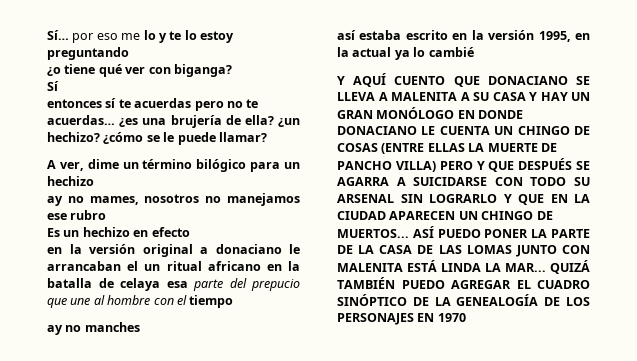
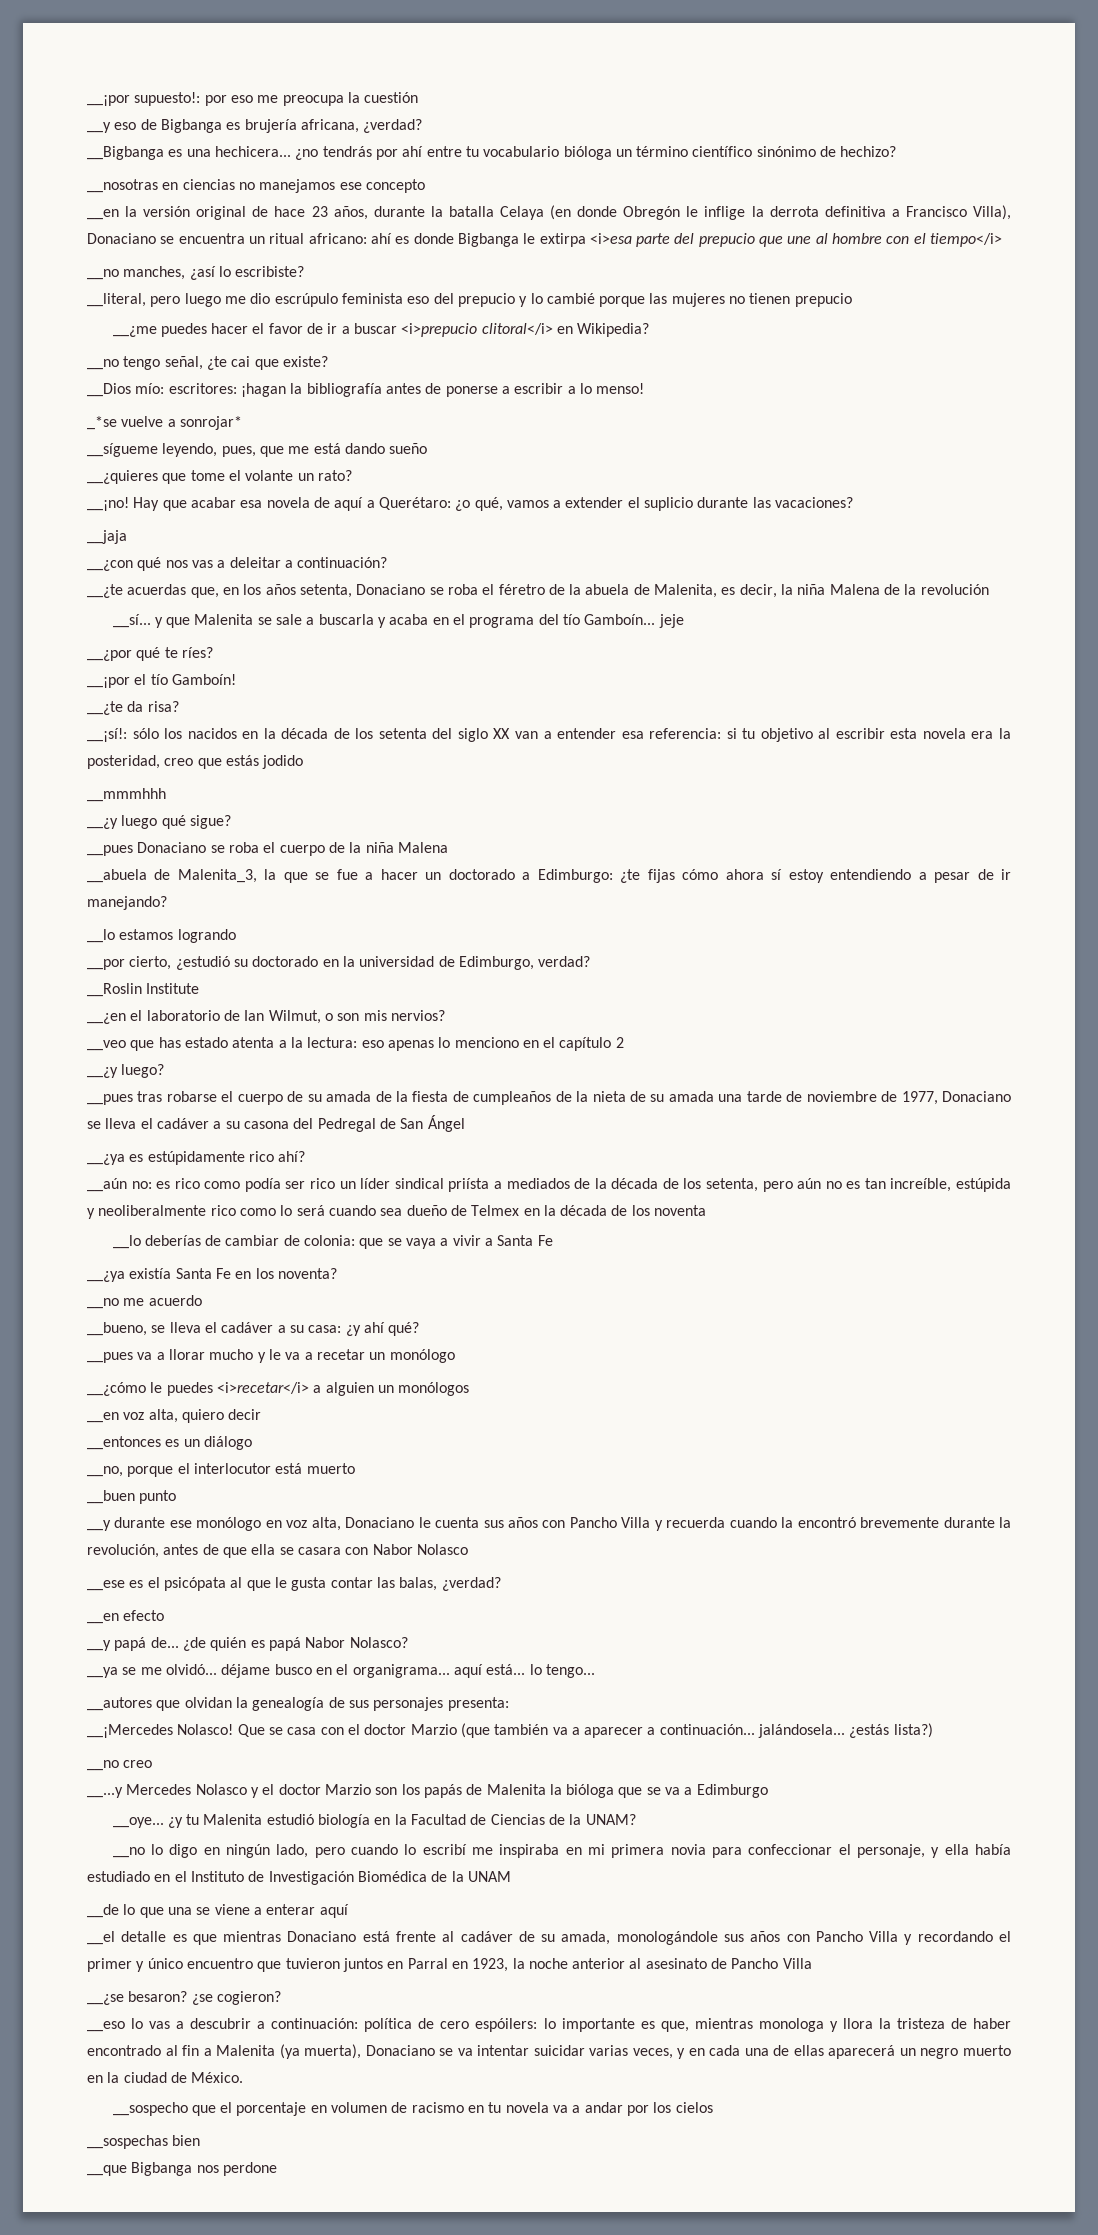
- Sí… por eso me lo y te lo estoy preguntando
- ¿o tiene qué ver con biganga?
- Sí
- entonces sí te acuerdas pero no te acuerdas… ¿es una brujería de ella? ¿un hechizo? ¿cómo se le puede llamar?
- A ver, dime un término bilógico para un hechizo
- ay no mames, nosotros no manejamos ese rubro
- Es un hechizo en efecto
- en la versión original a donaciano le arrancaban el un ritual africano en la batalla de celaya esa parte del prepucio que une al hombre con el tiempo
- ay no manches
- así estaba escrito en la versión 1995, en la actual ya lo cambié
- Y AQUÍ CUENTO QUE DONACIANO SE LLEVA A MALENITA A SU CASA Y HAY UN GRAN MONÓLOGO EN DONDE DONACIANO LE CUENTA UN CHINGO DE COSAS (ENTRE ELLAS LA MUERTE DE PANCHO VILLA) PERO Y QUE DESPUÉS SE AGARRA A SUICIDARSE CON TODO SU ARSENAL SIN LOGRARLO Y QUE EN LA CIUDAD APARECEN UN CHINGO DE MUERTOS... ASÍ PUEDO PONER LA PARTE DE LA CASA DE LAS LOMAS JUNTO CON MALENITA ESTÁ LINDA LA MAR... QUIZÁ TAMBIÉN PUEDO AGREGAR EL CUADRO SINÓPTICO DE LA GENEALOGÍA DE LOS PERSONAJES EN 1970
+ __¡por supuesto!: por eso me preocupa la cuestión
+ __y eso de Bigbanga es brujería africana, ¿verdad?
+ __Bigbanga es una hechicera... ¿no tendrás por ahí entre tu vocabulario bióloga un término científico sinónimo de hechizo?
+ __nosotras en ciencias no manejamos ese concepto
+ __en la versión original de hace 23 años, durante la batalla Celaya (en donde Obregón le inflige la derrota definitiva a Francisco Villa), Donaciano se encuentra un ritual africano: ahí es donde Bigbanga le extirpa <i>esa parte del prepucio que une al hombre con el tiempo</i>
+ __no manches, ¿así lo escribiste?
+ __literal, pero luego me dio escrúpulo feminista eso del prepucio y lo cambié porque las mujeres no tienen prepucio
+ __¿me puedes hacer el favor de ir a buscar <i>prepucio clitoral</i> en Wikipedia?
+ __no tengo señal, ¿te cai que existe?
+ __Dios mío: escritores: ¡hagan la bibliografía antes de ponerse a escribir a lo menso!
+ _*se vuelve a sonrojar*
+ __sígueme leyendo, pues, que me está dando sueño
+ __¿quieres que tome el volante un rato?
+ __¡no! Hay que acabar esa novela de aquí a Querétaro: ¿o qué, vamos a extender el suplicio durante las vacaciones?
+ __jaja
+ __¿con qué nos vas a deleitar a continuación?
+ __¿te acuerdas que, en los años setenta, Donaciano se roba el féretro de la abuela de Malenita, es decir, la niña Malena de la revolución
+ __sí... y que Malenita se sale a buscarla y acaba en el programa del tío Gamboín... jeje
+ __¿por qué te ríes?
+ __¡por el tío Gamboín!
+ __¿te da risa?
+ __¡sí!: sólo los nacidos en la década de los setenta del siglo XX van a entender esa referencia: si tu objetivo al escribir esta novela era la posteridad, creo que estás jodido
+ __mmmhhh
+ __¿y luego qué sigue?
+ __pues Donaciano se roba el cuerpo de la niña Malena
+ __abuela de Malenita_3, la que se fue a hacer un doctorado a Edimburgo: ¿te fijas cómo ahora sí estoy entendiendo a pesar de ir manejando?
+ __lo estamos logrando
+ __por cierto, ¿estudió su doctorado en la universidad de Edimburgo, verdad?
+ __Roslin Institute
+ __¿en el laboratorio de Ian Wilmut, o son mis nervios?
+ __veo que has estado atenta a la lectura: eso apenas lo menciono en el capítulo 2
+ __¿y luego?
+ __pues tras robarse el cuerpo de su amada de la fiesta de cumpleaños de la nieta de su amada una tarde de noviembre de 1977, Donaciano se lleva el cadáver a su casona del Pedregal de San Ángel
+ __¿ya es estúpidamente rico ahí?
+ __aún no: es rico como podía ser rico un líder sindical priísta a mediados de la década de los setenta, pero aún no es tan increíble, estúpida y neoliberalmente rico como lo será cuando sea dueño de Telmex en la década de los noventa
+ __lo deberías de cambiar de colonia: que se vaya a vivir a Santa Fe
+ __¿ya existía Santa Fe en los noventa?
+ __no me acuerdo
+ __bueno, se lleva el cadáver a su casa: ¿y ahí qué?
+ __pues va a llorar mucho y le va a recetar un monólogo
+ __¿cómo le puedes <i>recetar</i> a alguien un monólogos
+ __en voz alta, quiero decir
+ __entonces es un diálogo
+ __no, porque el interlocutor está muerto
+ __buen punto
+ __y durante ese monólogo en voz alta, Donaciano le cuenta sus años con Pancho Villa y recuerda cuando la encontró brevemente durante la revolución, antes de que ella se casara con Nabor Nolasco
+ __ese es el psicópata al que le gusta contar las balas, ¿verdad?
+ __en efecto
+ __y papá de... ¿de quién es papá Nabor Nolasco?
+ __ya se me olvidó... déjame busco en el organigrama... aquí está... lo tengo...
+ __autores que olvidan la genealogía de sus personajes presenta:
+ __¡Mercedes Nolasco! Que se casa con el doctor Marzio (que también va a aparecer a continuación... jalándosela... ¿estás lista?)
+ __no creo
+ __...y Mercedes Nolasco y el doctor Marzio son los papás de Malenita la bióloga que se va a Edimburgo
+ __oye... ¿y tu Malenita estudió biología en la Facultad de Ciencias de la UNAM?
+ __no lo digo en ningún lado, pero cuando lo escribí me inspiraba en mi primera novia para confeccionar el personaje, y ella había estudiado en el Instituto de Investigación Biomédica de la UNAM
+ __de lo que una se viene a enterar aquí
+ __el detalle es que mientras Donaciano está frente al cadáver de su amada, monologándole sus años con Pancho Villa y recordando el primer y único encuentro que tuvieron juntos en Parral en 1923, la noche anterior al asesinato de Pancho Villa
+ __¿se besaron? ¿se cogieron?
+ __eso lo vas a descubrir a continuación: política de cero espóilers: lo importante es que, mientras monologa y llora la tristeza de haber encontrado al fin a Malenita (ya muerta), Donaciano se va intentar suicidar varias veces, y en cada una de ellas aparecerá un negro muerto en la ciudad de México.
+ __sospecho que el porcentaje en volumen de racismo en tu novela va a andar por los cielos
+ __sospechas bien
+ __que Bigbanga nos perdone

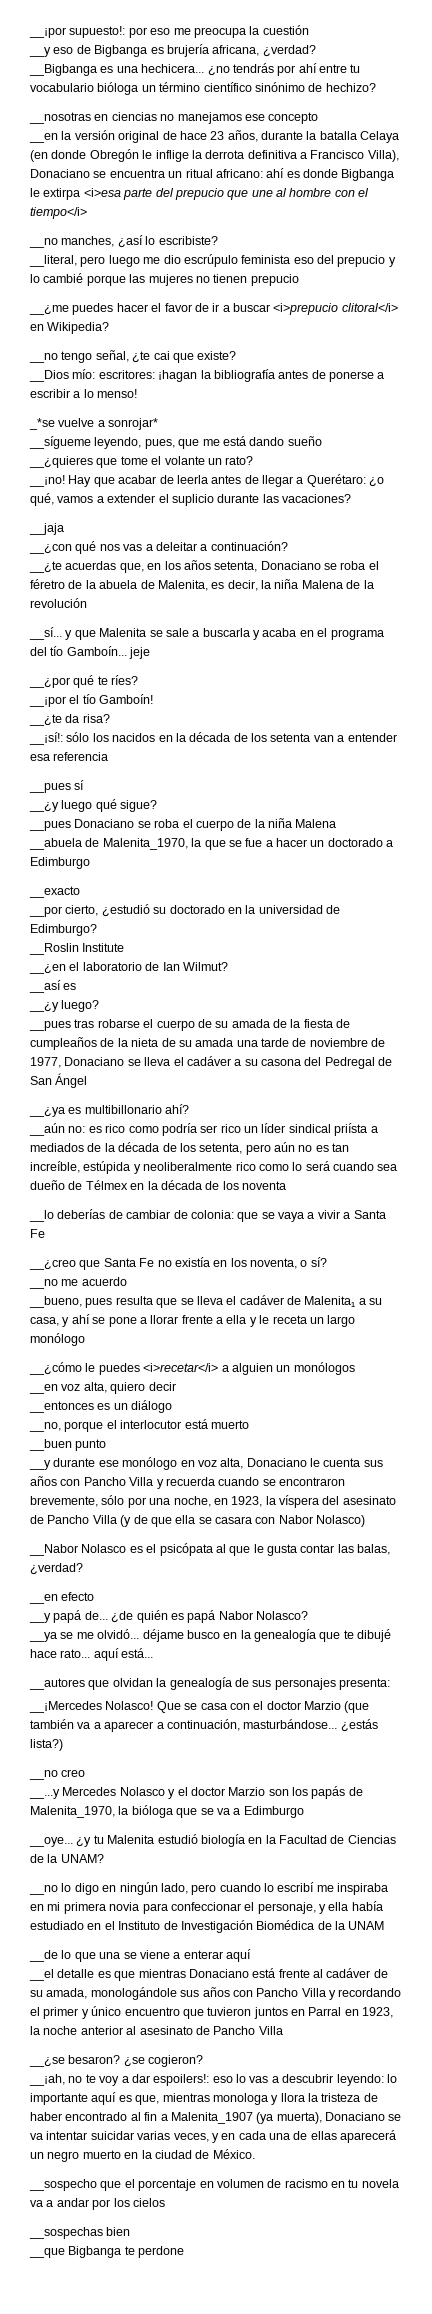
- Hay que acabar esa novela de aquí a Querétaro: ¿o qué, vamos a extender el suplicio durante las vacaciones?
+ Hay que acabar de leerla antes de llegar a Querétaro: ¿o qué, vamos a extender el suplicio durante las vacaciones?
- __¡sí!: sólo los nacidos en la década de los setenta del siglo XX van a entender esa referencia: si tu objetivo al escribir esta novela era la posteridad, creo que estás jodido
- __mmmhhh
+ __¡sí!: sólo los nacidos en la década de los setenta van a entender esa referencia
+ __pues sí
- __abuela de Malenita_3, la que se fue a hacer un doctorado a Edimburgo: ¿te fijas cómo ahora sí estoy entendiendo a pesar de ir manejando?
- __lo estamos logrando
+ __abuela de Malenita_1970, la que se fue a hacer un doctorado a Edimburgo
+ __exacto
- __por cierto, ¿estudió su doctorado en la universidad de Edimburgo, verdad?
+ __por cierto, ¿estudió su doctorado en la universidad de Edimburgo?
- __¿en el laboratorio de Ian Wilmut, o son mis nervios?
- __veo que has estado atenta a la lectura: eso apenas lo menciono en el capítulo 2
+ __¿en el laboratorio de Ian Wilmut?
+ __así es
- __¿ya es estúpidamente rico ahí?
+ __¿ya es multibillonario ahí?
- __aún no: es rico como podía ser rico un líder sindical priísta a mediados de la década de los setenta, pero aún no es tan increíble, estúpida y neoliberalmente rico como lo será cuando sea dueño de Telmex en la década de los noventa
+ __aún no: es rico como podría ser rico un líder sindical priísta a mediados de la década de los setenta, pero aún no es tan increíble, estúpida y neoliberalmente rico como lo será cuando sea dueño de Télmex en la década de los noventa
- __¿ya existía Santa Fe en los noventa?
+ __¿creo que Santa Fe no existía en los noventa, o sí?
- __bueno, se lleva el cadáver a su casa: ¿y ahí qué?
- __pues va a llorar mucho y le va a recetar un monólogo
+ __bueno, pues resulta que se lleva el cadáver de Malenita₁ a su casa, y ahí se pone a llorar frente a ella y le receta un largo monólogo
- __y durante ese monólogo en voz alta, Donaciano le cuenta sus años con Pancho Villa y recuerda cuando la encontró brevemente durante la revolución, antes de que ella se casara con Nabor Nolasco
- __ese es el psicópata al que le gusta contar las balas, ¿verdad?
+ __y durante ese monólogo en voz alta, Donaciano le cuenta sus años con Pancho Villa y recuerda cuando se encontraron brevemente, sólo por una noche, en 1923, la víspera del asesinato de Pancho Villa (y de que ella se casara con Nabor Nolasco)
+ __Nabor Nolasco es el psicópata al que le gusta contar las balas, ¿verdad?
- __ya se me olvidó... déjame busco en el organigrama... aquí está... lo tengo...
+ __ya se me olvidó... déjame busco en la genealogía que te dibujé hace rato... aquí está...
- Que se casa con el doctor Marzio (que también va a aparecer a continuación... jalándosela...
+ Que se casa con el doctor Marzio (que también va a aparecer a continuación, masturbándose...
- __...y Mercedes Nolasco y el doctor Marzio son los papás de Malenita la bióloga que se va a Edimburgo
+ __...y Mercedes Nolasco y el doctor Marzio son los papás de Malenita_1970, la bióloga que se va a Edimburgo
- __eso lo vas a descubrir a continuación: política de cero espóilers: lo importante es que, mientras monologa y llora la tristeza de haber encontrado al fin a Malenita (ya muerta), Donaciano se va intentar suicidar varias veces, y en cada una de ellas aparecerá un negro muerto en la ciudad de México.
+ __¡ah, no te voy a dar espoilers!: eso lo vas a descubrir leyendo: lo importante aquí es que, mientras monologa y llora la tristeza de haber encontrado al fin a Malenita_1907 (ya muerta), Donaciano se va intentar suicidar varias veces, y en cada una de ellas aparecerá un negro muerto en la ciudad de México.
- __que Bigbanga nos perdone
+ __que Bigbanga te perdone

